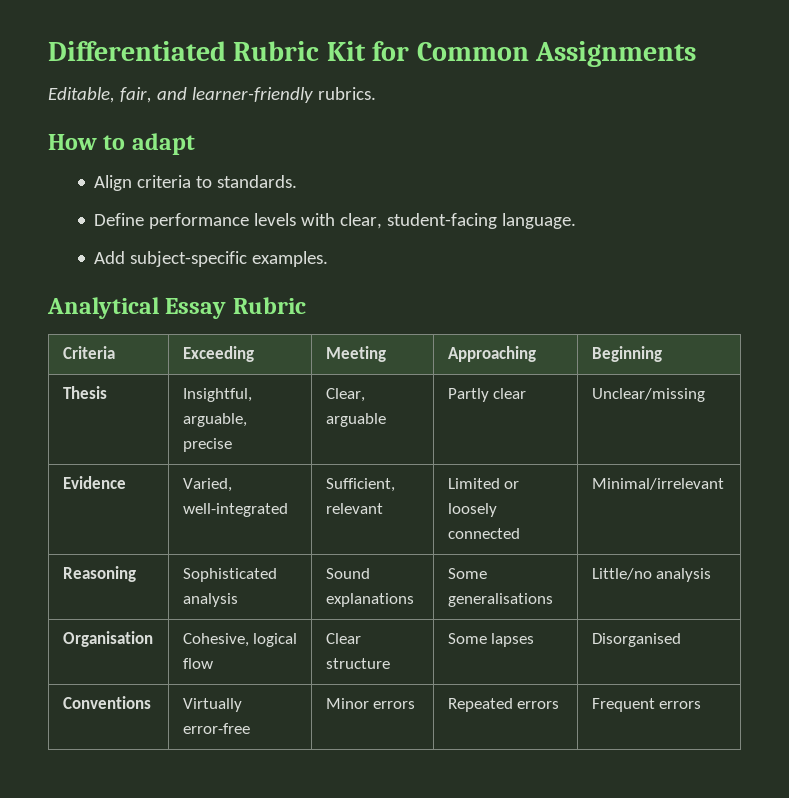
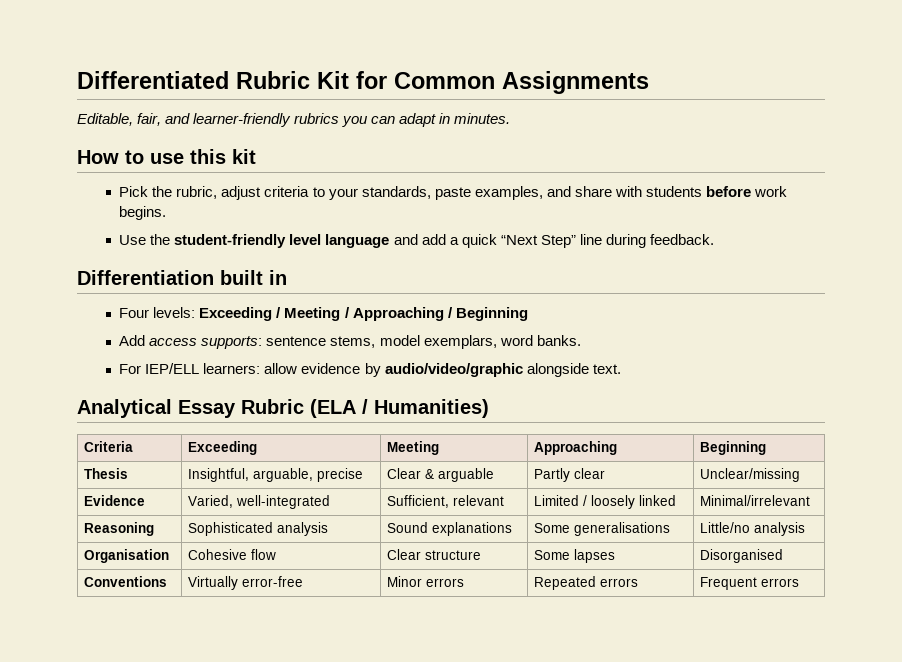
- Editable, fair, and learner-friendly rubrics.
- How to adapt
- Align criteria to standards.
- Define performance levels with clear, student-facing language.
- Add subject-specific examples.
+ Editable, fair, and learner-friendly rubrics you can adapt in minutes.
+ How to use this kit
+ Pick the rubric, adjust criteria to your standards, paste examples, and share with students before work begins.
+ Use the student-friendly level language and add a quick “Next Step” line during feedback.
+ Differentiation built in
+ Four levels: Exceeding / Meeting / Approaching / Beginning
+ Add access supports: sentence stems, model exemplars, word banks.
+ For IEP/ELL learners: allow evidence by audio/video/graphic alongside text.
- Analytical Essay Rubric
+ Analytical Essay Rubric (ELA / Humanities)
- Thesis | Insightful, arguable, precise | Clear, arguable | Partly clear | Unclear/missing
+ Thesis | Insightful, arguable, precise | Clear & arguable | Partly clear | Unclear/missing
- Evidence | Varied, well-integrated | Sufficient, relevant | Limited or loosely connected | Minimal/irrelevant
+ Evidence | Varied, well-integrated | Sufficient, relevant | Limited / loosely linked | Minimal/irrelevant
- Organisation | Cohesive, logical flow | Clear structure | Some lapses | Disorganised
+ Organisation | Cohesive flow | Clear structure | Some lapses | Disorganised

